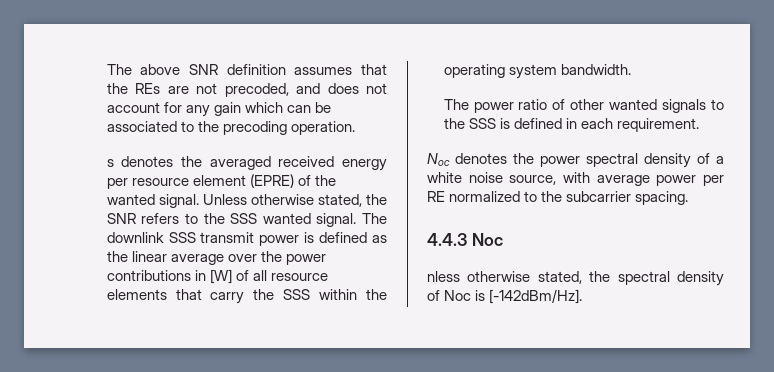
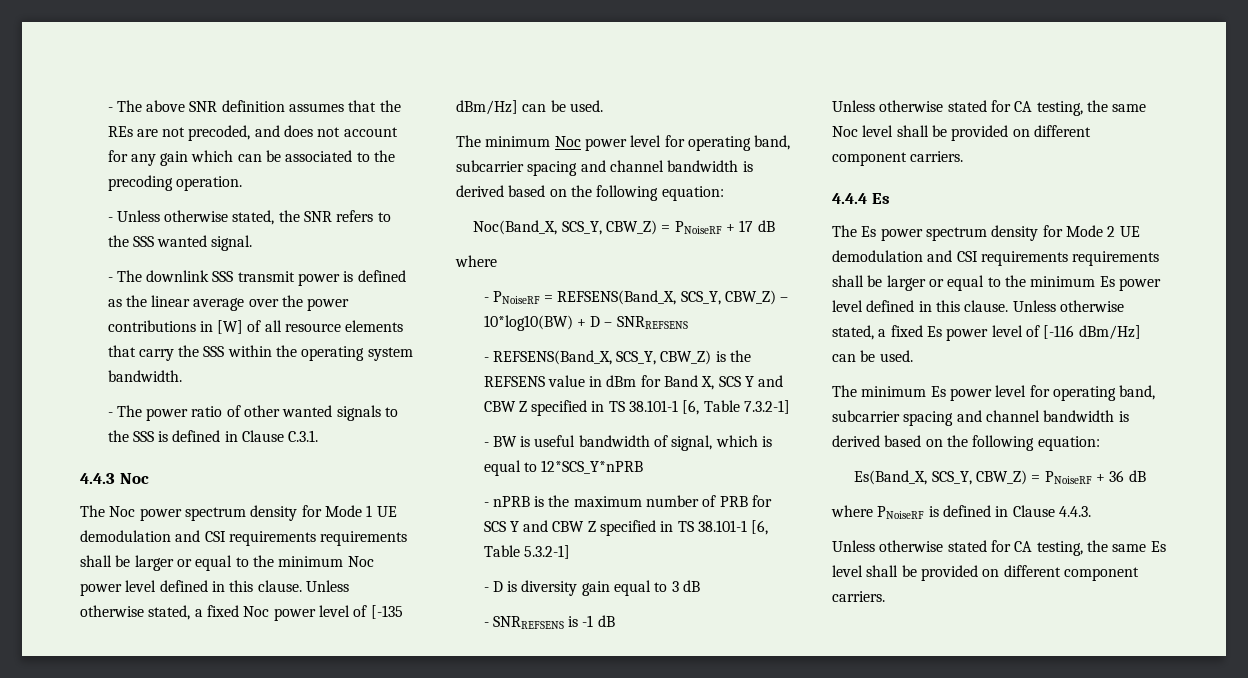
- The above SNR definition assumes that the REs are not precoded, and does not account for any gain which can be associated to the precoding operation.
+ - The above SNR definition assumes that the REs are not precoded, and does not account for any gain which can be associated to the precoding operation.
- s denotes the averaged received energy per resource element (EPRE) of the wanted signal. Unless otherwise stated, the SNR refers to the SSS wanted signal. The downlink SSS transmit power is defined as the linear average over the power contributions in [W] of all resource elements that carry the SSS within the operating system bandwidth.
+ - Unless otherwise stated, the SNR refers to the SSS wanted signal.
+ - The downlink SSS transmit power is defined as the linear average over the power contributions in [W] of all resource elements that carry the SSS within the operating system bandwidth.
- The power ratio of other wanted signals to the SSS is defined in each requirement.
- Noc denotes the power spectral density of a white noise source, with average power per RE normalized to the subcarrier spacing.
+ - The power ratio of other wanted signals to the SSS is defined in Clause C.3.1.
  4.4.3 Noc
- nless otherwise stated, the spectral density of Noc is [-142dBm/Hz].
+ The Noc power spectrum density for Mode 1 UE demodulation and CSI requirements requirements shall be larger or equal to the minimum Noc power level defined in this clause. Unless otherwise stated, a fixed Noc power level of [-135 dBm/Hz] can be used.
+ The minimum Noc power level for operating band, subcarrier spacing and channel bandwidth is derived based on the following equation:
+ Noc(Band_X, SCS_Y, CBW_Z) = PNoiseRF + 17 dB
+ where
+ - PNoiseRF = REFSENS(Band_X, SCS_Y, CBW_Z) – 10*log10(BW) + D – SNRREFSENS
+ - REFSENS(Band_X, SCS_Y, CBW_Z) is the REFSENS value in dBm for Band X, SCS Y and CBW Z specified in TS 38.101-1 [6, Table 7.3.2-1]
+ - BW is useful bandwidth of signal, which is equal to 12*SCS_Y*nPRB
+ - nPRB is the maximum number of PRB for SCS Y and CBW Z specified in TS 38.101-1 [6, Table 5.3.2-1]
+ - D is diversity gain equal to 3 dB
+ - SNRREFSENS is -1 dB
+ Unless otherwise stated for CA testing, the same Noc level shall be provided on different component carriers.
+ 4.4.4 Es
+ The Es power spectrum density for Mode 2 UE demodulation and CSI requirements requirements shall be larger or equal to the minimum Es power level defined in this clause. Unless otherwise stated, a fixed Es power level of [-116 dBm/Hz] can be used.
+ The minimum Es power level for operating band, subcarrier spacing and channel bandwidth is derived based on the following equation:
+ Es(Band_X, SCS_Y, CBW_Z) = PNoiseRF + 36 dB
+ where PNoiseRF is defined in Clause 4.4.3.
+ Unless otherwise stated for CA testing, the same Es level shall be provided on different component carriers.

